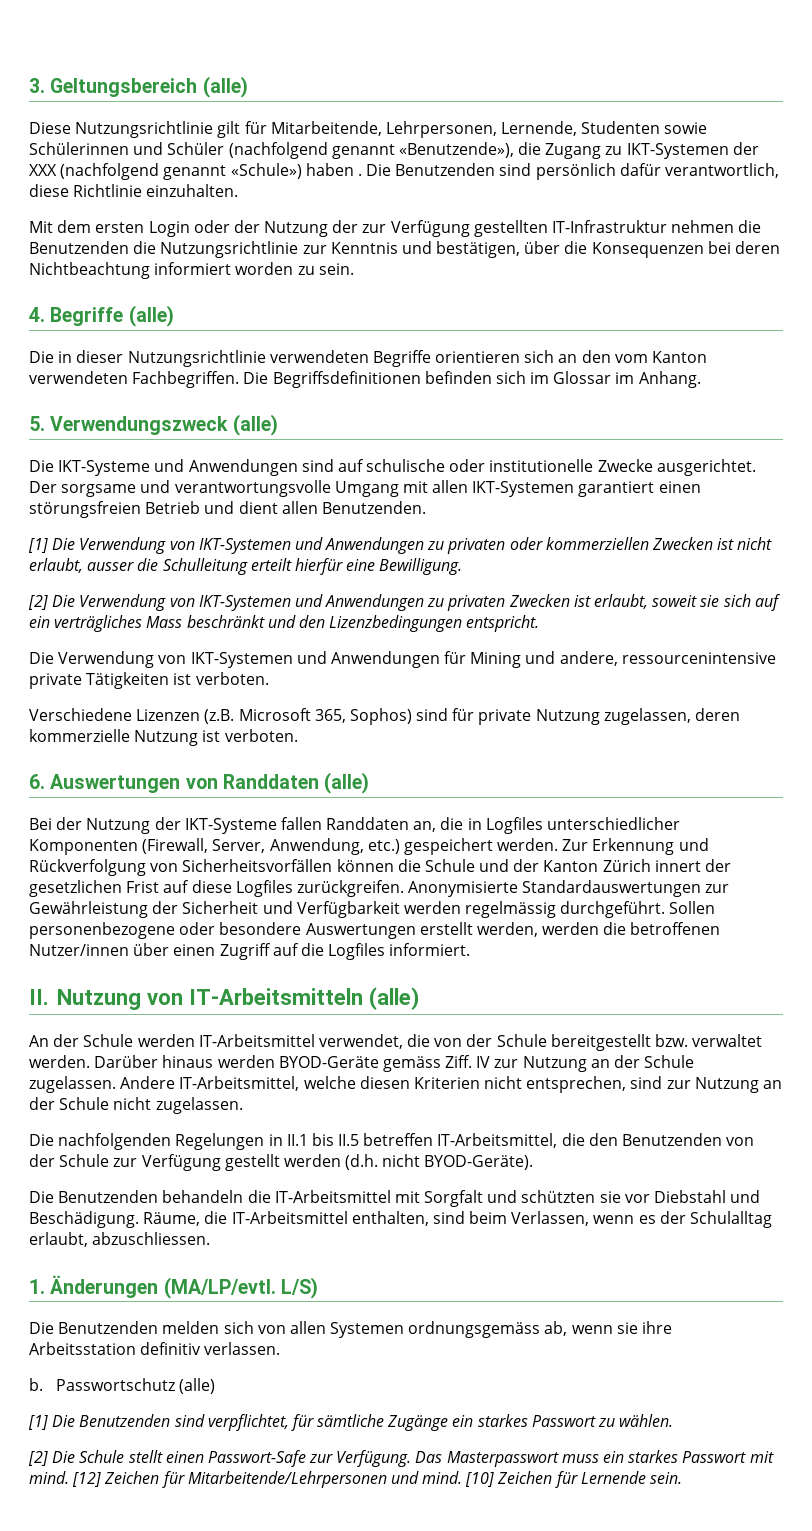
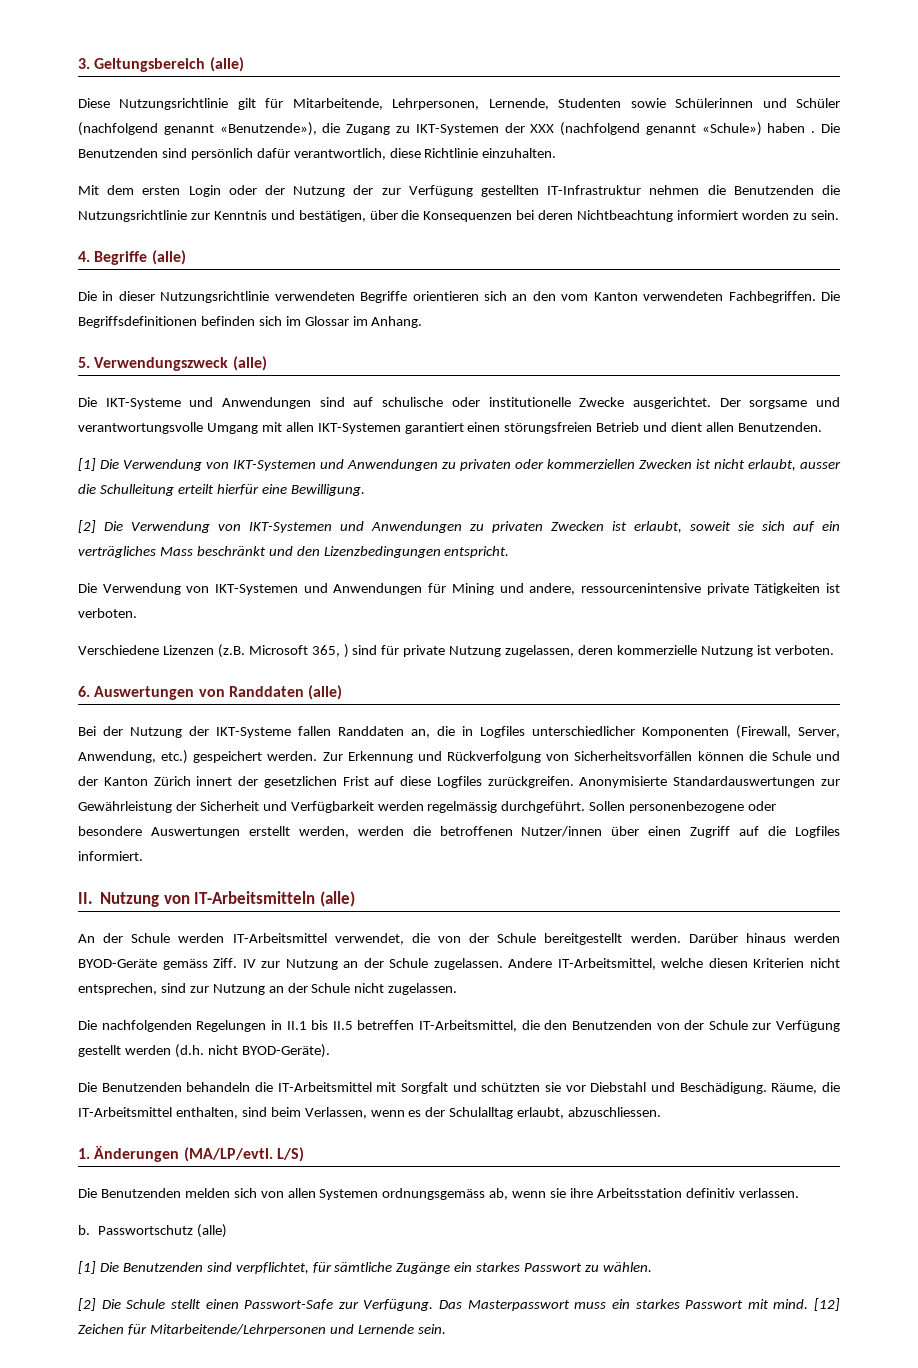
- Verschiedene Lizenzen (z.B. Microsoft 365, Sophos) sind für private Nutzung zugelassen, deren kommerzielle Nutzung ist verboten.
+ Verschiedene Lizenzen (z.B. Microsoft 365, ) sind für private Nutzung zugelassen, deren kommerzielle Nutzung ist verboten.
- An der Schule werden IT-Arbeitsmittel verwendet, die von der Schule bereitgestellt bzw. verwaltet werden.
+ An der Schule werden IT-Arbeitsmittel verwendet, die von der Schule bereitgestellt werden.
- [12] Zeichen für Mitarbeitende/Lehrpersonen und mind. [10] Zeichen für Lernende sein.
+ [12] Zeichen für Mitarbeitende/Lehrpersonen und Lernende sein.

